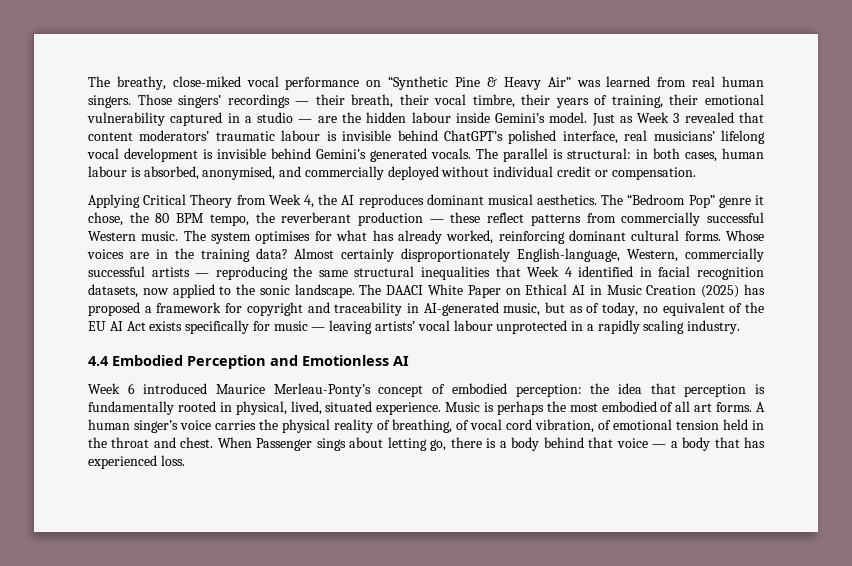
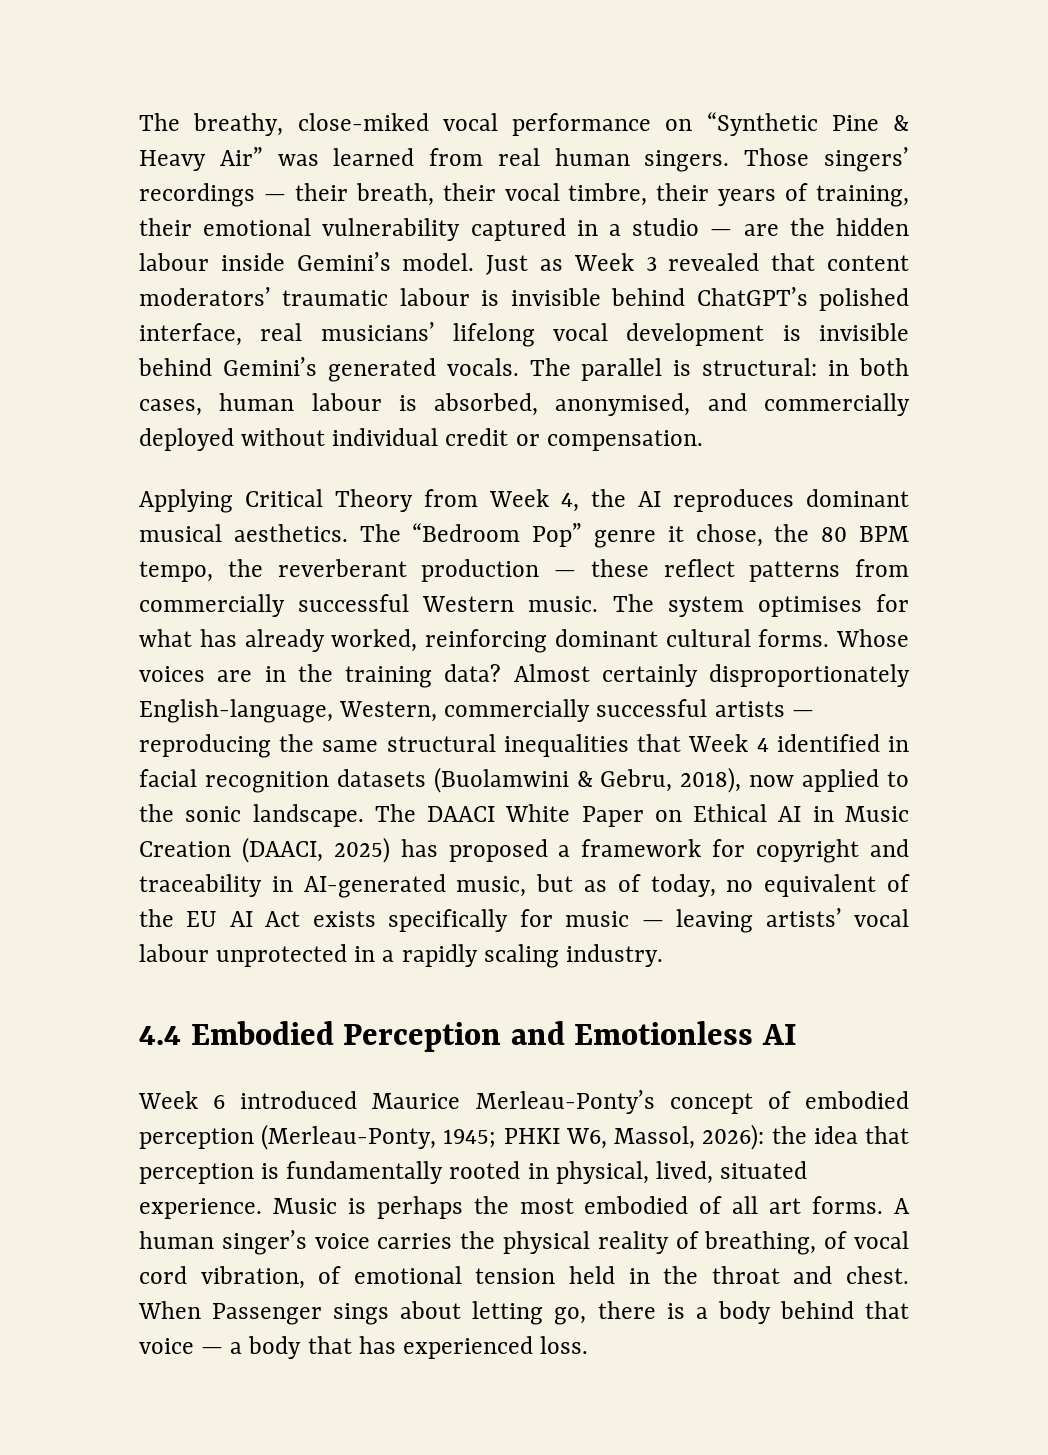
- Almost certainly disproportionately English-language, Western, commercially successful artists — reproducing the same structural inequalities that Week 4 identified in facial recognition datasets, now applied to the sonic landscape.
+ Almost certainly disproportionately English-language, Western, commercially successful artists — reproducing the same structural inequalities that Week 4 identified in facial recognition datasets (Buolamwini & Gebru, 2018), now applied to the sonic landscape.
- The DAACI White Paper on Ethical AI in Music Creation (2025) has proposed a framework for copyright and traceability in AI-generated music, but as of today, no equivalent of the EU AI Act exists specifically for music — leaving artists’ vocal labour unprotected in a rapidly scaling industry.
+ The DAACI White Paper on Ethical AI in Music Creation (DAACI, 2025) has proposed a framework for copyright and traceability in AI-generated music, but as of today, no equivalent of the EU AI Act exists specifically for music — leaving artists’ vocal labour unprotected in a rapidly scaling industry.
- Week 6 introduced Maurice Merleau-Ponty’s concept of embodied perception: the idea that perception is fundamentally rooted in physical, lived, situated experience.
+ Week 6 introduced Maurice Merleau-Ponty’s concept of embodied perception (Merleau-Ponty, 1945; PHKI W6, Massol, 2026): the idea that perception is fundamentally rooted in physical, lived, situated experience.

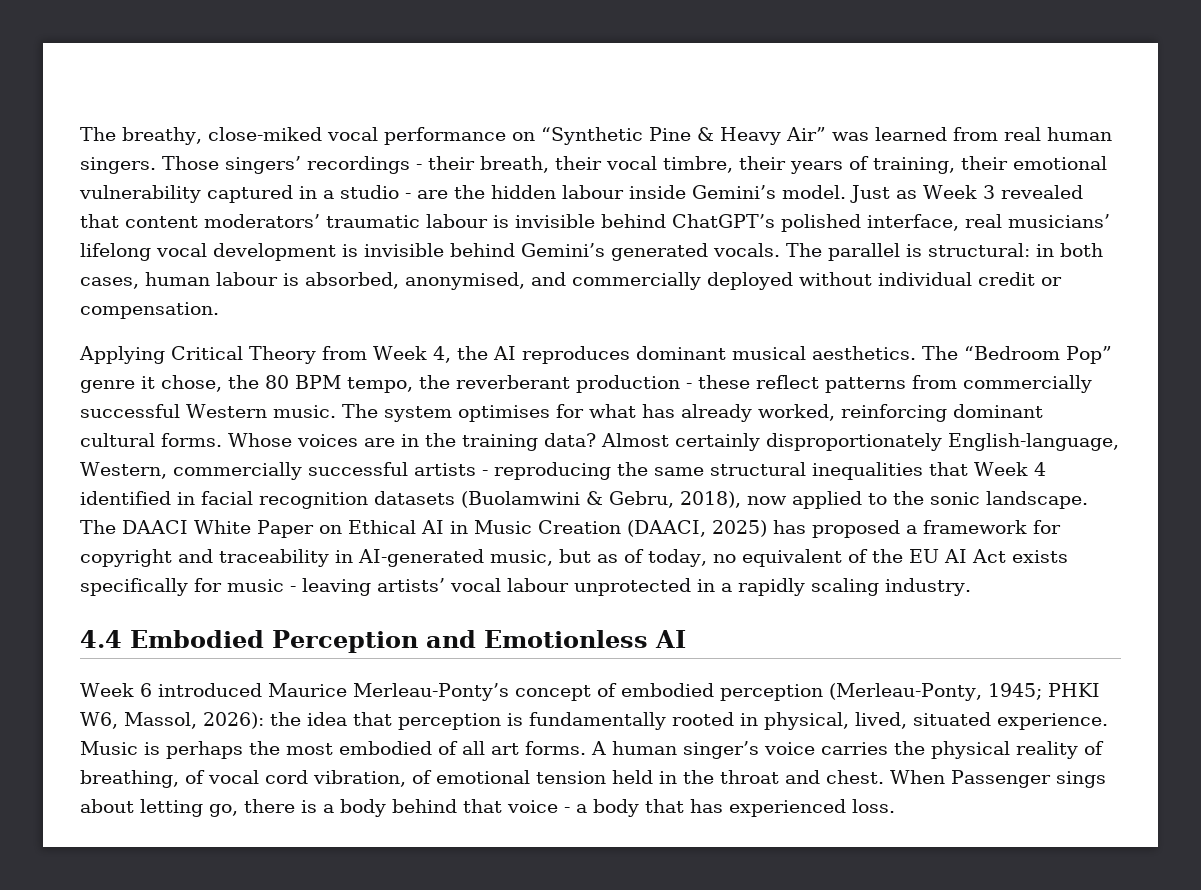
- Those singers’ recordings — their breath, their vocal timbre, their years of training, their emotional vulnerability captured in a studio — are the hidden labour inside Gemini’s model.
+ Those singers’ recordings - their breath, their vocal timbre, their years of training, their emotional vulnerability captured in a studio - are the hidden labour inside Gemini’s model.
- The “Bedroom Pop” genre it chose, the 80 BPM tempo, the reverberant production — these reflect patterns from commercially successful Western music.
+ The “Bedroom Pop” genre it chose, the 80 BPM tempo, the reverberant production - these reflect patterns from commercially successful Western music.
- Almost certainly disproportionately English-language, Western, commercially successful artists — reproducing the same structural inequalities that Week 4 identified in facial recognition datasets (Buolamwini & Gebru, 2018), now applied to the sonic landscape.
+ Almost certainly disproportionately English-language, Western, commercially successful artists - reproducing the same structural inequalities that Week 4 identified in facial recognition datasets (Buolamwini & Gebru, 2018), now applied to the sonic landscape.
- The DAACI White Paper on Ethical AI in Music Creation (DAACI, 2025) has proposed a framework for copyright and traceability in AI-generated music, but as of today, no equivalent of the EU AI Act exists specifically for music — leaving artists’ vocal labour unprotected in a rapidly scaling industry.
+ The DAACI White Paper on Ethical AI in Music Creation (DAACI, 2025) has proposed a framework for copyright and traceability in AI-generated music, but as of today, no equivalent of the EU AI Act exists specifically for music - leaving artists’ vocal labour unprotected in a rapidly scaling industry.
- When Passenger sings about letting go, there is a body behind that voice — a body that has experienced loss.
+ When Passenger sings about letting go, there is a body behind that voice - a body that has experienced loss.

